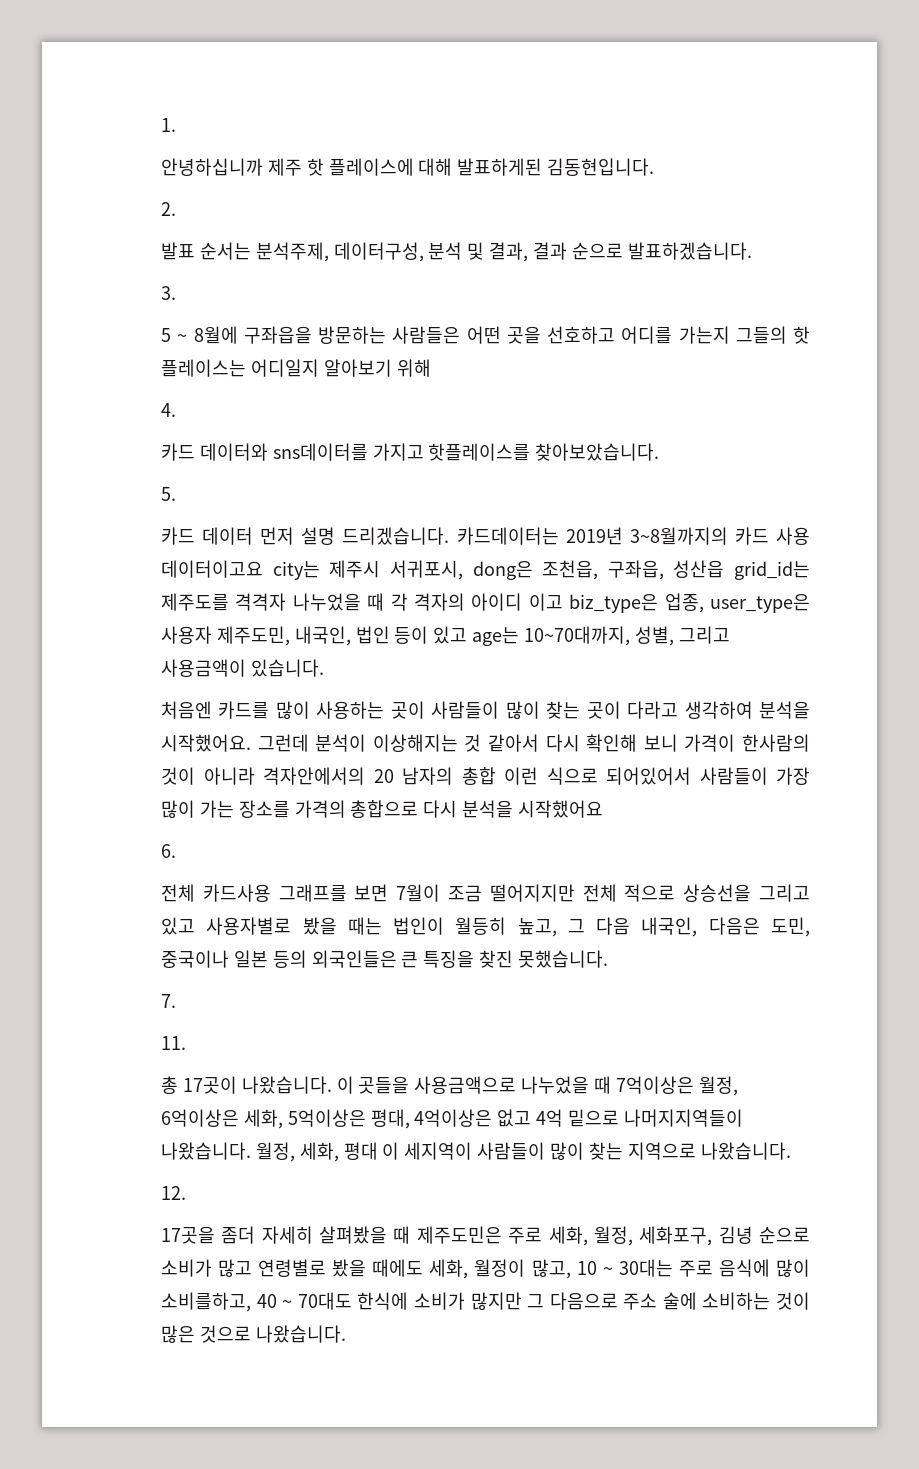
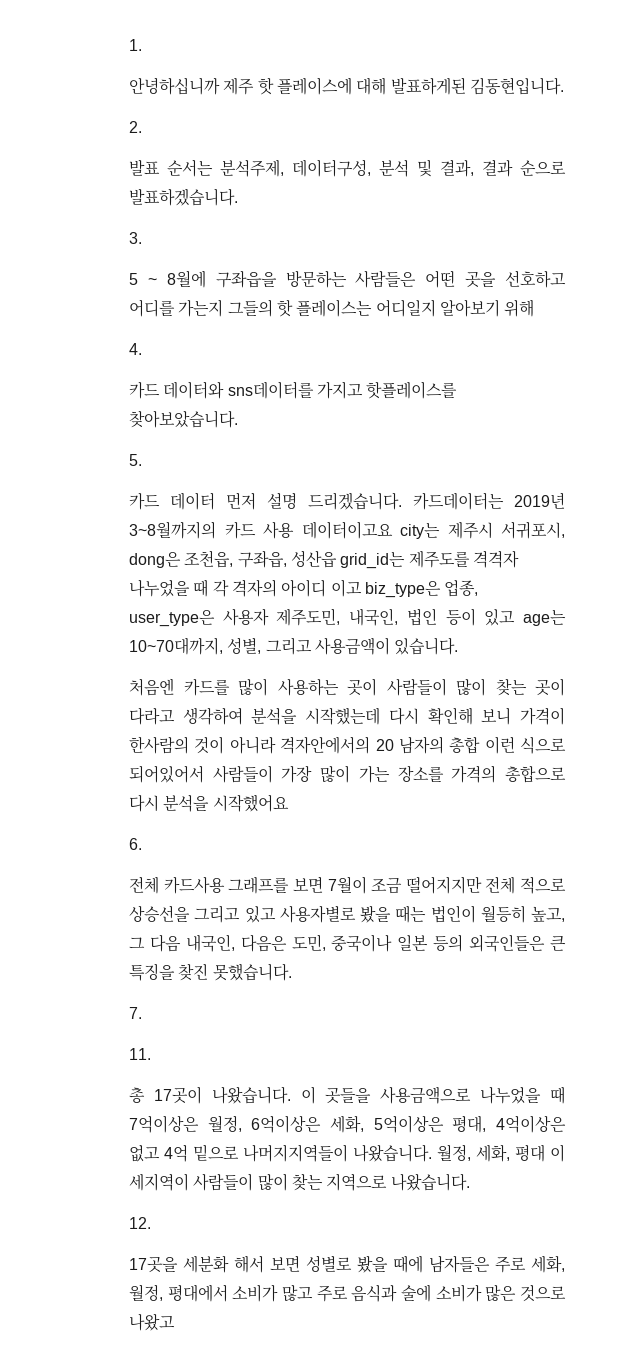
- 처음엔 카드를 많이 사용하는 곳이 사람들이 많이 찾는 곳이 다라고 생각하여 분석을 시작했어요. 그런데 분석이 이상해지는 것 같아서 다시 확인해 보니 가격이 한사람의 것이 아니라 격자안에서의 20 남자의 총합 이런 식으로 되어있어서 사람들이 가장 많이 가는 장소를 가격의 총합으로 다시 분석을 시작했어요
+ 처음엔 카드를 많이 사용하는 곳이 사람들이 많이 찾는 곳이 다라고 생각하여 분석을 시작했는데 다시 확인해 보니 가격이 한사람의 것이 아니라 격자안에서의 20 남자의 총합 이런 식으로 되어있어서 사람들이 가장 많이 가는 장소를 가격의 총합으로 다시 분석을 시작했어요
- 17곳을 좀더 자세히 살펴봤을 때 제주도민은 주로 세화, 월정, 세화포구, 김녕 순으로 소비가 많고 연령별로 봤을 때에도 세화, 월정이 많고, 10 ~ 30대는 주로 음식에 많이 소비를하고, 40 ~ 70대도 한식에 소비가 많지만 그 다음으로 주소 술에 소비하는 것이 많은 것으로 나왔습니다.
+ 17곳을 세분화 해서 보면 성별로 봤을 때에 남자들은 주로 세화, 월정, 평대에서 소비가 많고 주로 음식과 술에 소비가 많은 것으로 나왔고

